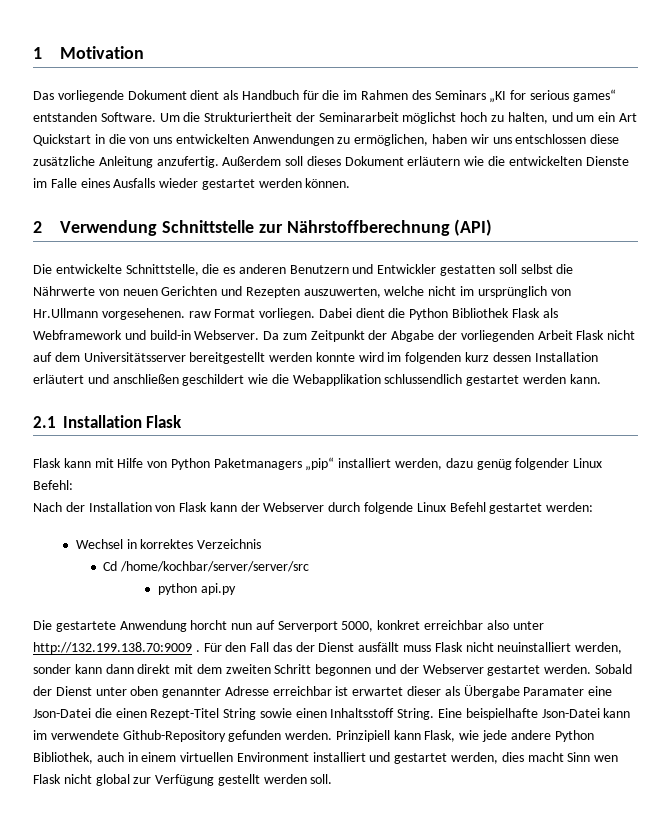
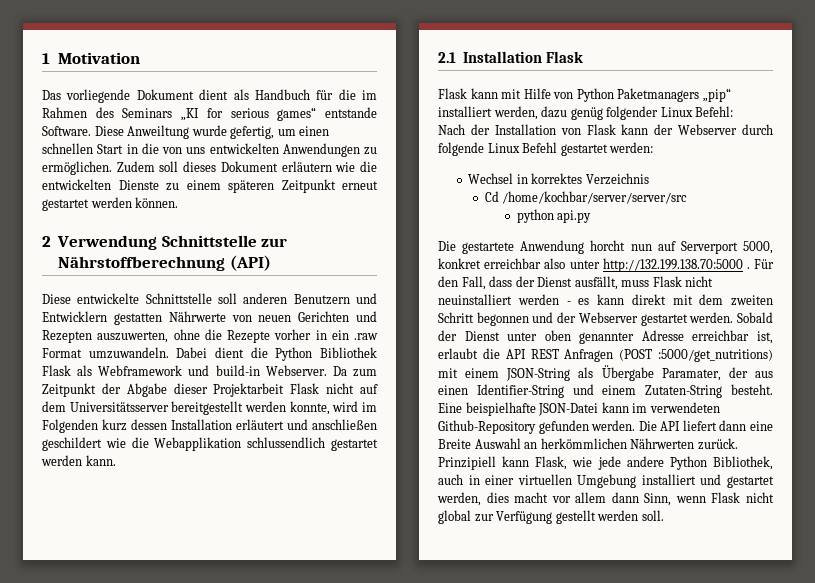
- Das vorliegende Dokument dient als Handbuch für die im Rahmen des Seminars „KI for serious games“ entstanden Software. Um die Strukturiertheit der Seminararbeit möglichst hoch zu halten, und um ein Art Quickstart in die von uns entwickelten Anwendungen zu ermöglichen, haben wir uns entschlossen diese zusätzliche Anleitung anzufertig. Außerdem soll dieses Dokument erläutern wie die entwickelten Dienste im Falle eines Ausfalls wieder gestartet werden können.
+ Das vorliegende Dokument dient als Handbuch für die im Rahmen des Seminars „KI for serious games“ entstande Software. Diese Anweiltung wurde gefertig, um einen schnellen Start in die von uns entwickelten Anwendungen zu ermöglichen. Zudem soll dieses Dokument erläutern wie die entwickelten Dienste zu einem späteren Zeitpunkt erneut gestartet werden können.
- Die entwickelte Schnittstelle, die es anderen Benutzern und Entwickler gestatten soll selbst die Nährwerte von neuen Gerichten und Rezepten auszuwerten, welche nicht im ursprünglich von Hr.Ullmann vorgesehenen. raw Format vorliegen.
+ Diese entwickelte Schnittstelle soll anderen Benutzern und Entwicklern gestatten Nährwerte von neuen Gerichten und Rezepten auszuwerten, ohne die Rezepte vorher in ein .raw Format umzuwandeln.
- Da zum Zeitpunkt der Abgabe der vorliegenden Arbeit Flask nicht auf dem Universitätsserver bereitgestellt werden konnte wird im folgenden kurz dessen Installation erläutert und anschließen geschildert wie die Webapplikation schlussendlich gestartet werden kann.
+ Da zum Zeitpunkt der Abgabe dieser Projektarbeit Flask nicht auf dem Universitätsserver bereitgestellt werden konnte, wird im Folgenden kurz dessen Installation erläutert und anschließen geschildert wie die Webapplikation schlussendlich gestartet werden kann.
- Die gestartete Anwendung horcht nun auf Serverport 5000, konkret erreichbar also unter http://132.199.138.70:9009 .
+ Die gestartete Anwendung horcht nun auf Serverport 5000, konkret erreichbar also unter http://132.199.138.70:5000 .
- Für den Fall das der Dienst ausfällt muss Flask nicht neuinstalliert werden, sonder kann dann direkt mit dem zweiten Schritt begonnen und der Webserver gestartet werden.
+ Für den Fall, dass der Dienst ausfällt, muss Flask nicht neuinstalliert werden - es kann direkt mit dem zweiten Schritt begonnen und der Webserver gestartet werden.
- Sobald der Dienst unter oben genannter Adresse erreichbar ist erwartet dieser als Übergabe Paramater eine Json-Datei die einen Rezept-Titel String sowie einen Inhaltsstoff String.
+ Sobald der Dienst unter oben genannter Adresse erreichbar ist, erlaubt die API REST Anfragen (POST :5000/get_nutritions) mit einem JSON-String als Übergabe Paramater, der aus einen Identifier-String und einem Zutaten-String besteht.
- Eine beispielhafte Json-Datei kann im verwendete Github-Repository gefunden werden.
+ Eine beispielhafte JSON-Datei kann im verwendeten Github-Repository gefunden werden.
+ Die API liefert dann eine Breite Auswahl an herkömmlichen Nährwerten zurück.
- Prinzipiell kann Flask, wie jede andere Python Bibliothek, auch in einem virtuellen Environment installiert und gestartet werden, dies macht Sinn wen Flask nicht global zur Verfügung gestellt werden soll.
+ Prinzipiell kann Flask, wie jede andere Python Bibliothek, auch in einer virtuellen Umgebung installiert und gestartet werden, dies macht vor allem dann Sinn, wenn Flask nicht global zur Verfügung gestellt werden soll.

